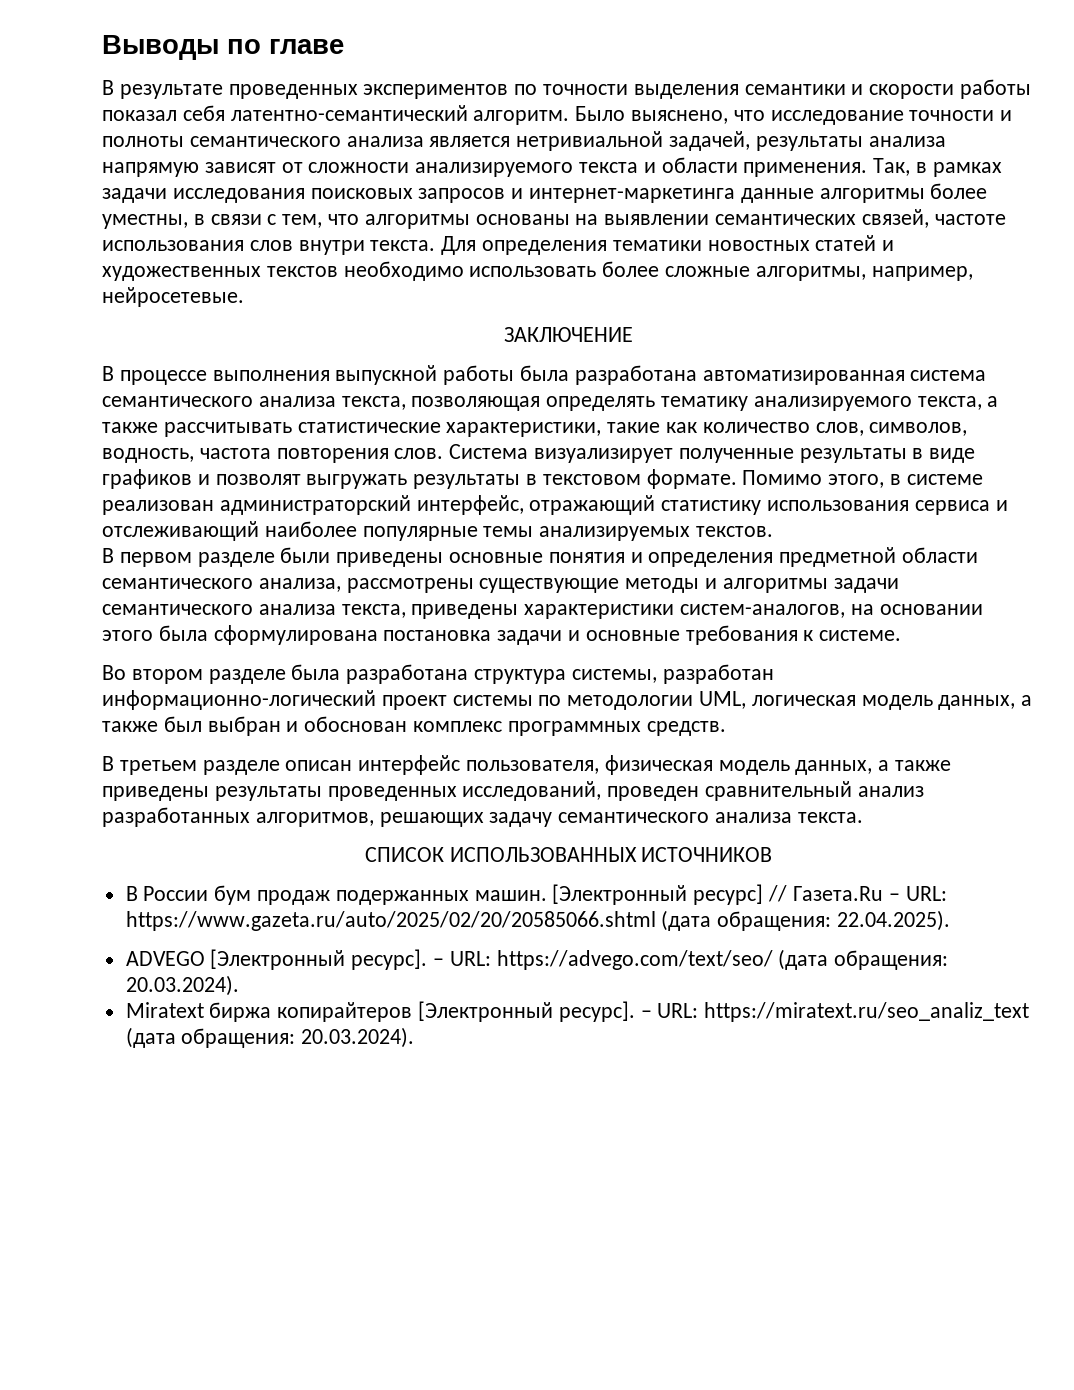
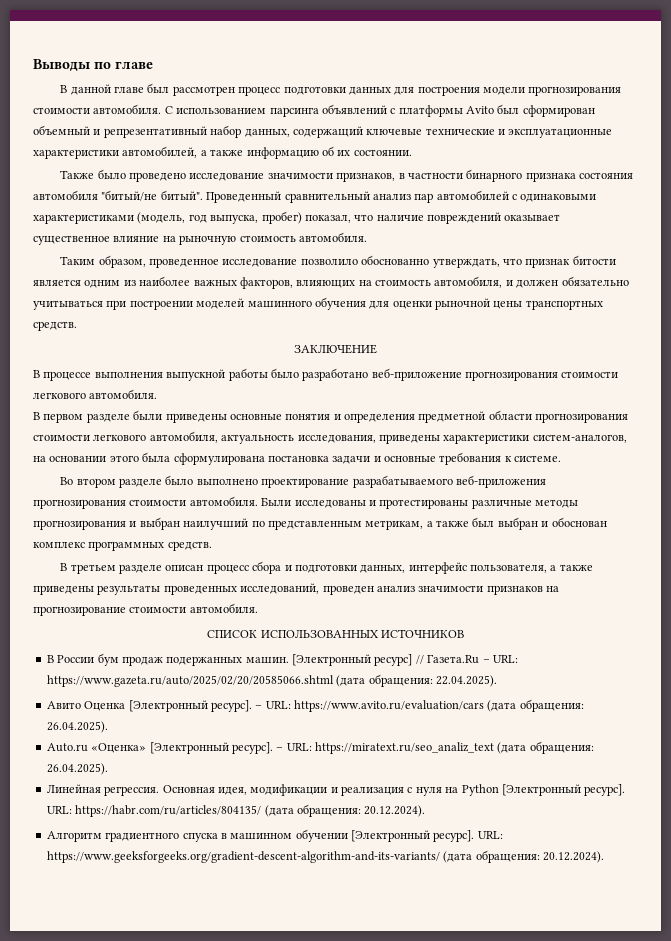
- В результате проведенных экспериментов по точности выделения семантики и скорости работы показал себя латентно-семантический алгоритм. Было выяснено, что исследование точности и полноты семантического анализа является нетривиальной задачей, результаты анализа напрямую зависят от сложности анализируемого текста и области применения. Так, в рамках задачи исследования поисковых запросов и интернет-маркетинга данные алгоритмы более уместны, в связи с тем, что алгоритмы основаны на выявлении семантических связей, частоте использования слов внутри текста. Для определения тематики новостных статей и художественных текстов необходимо использовать более сложные алгоритмы, например, нейросетевые.
+ В данной главе был рассмотрен процесс подготовки данных для построения модели прогнозирования стоимости автомобиля. С использованием парсинга объявлений с платформы Avito был сформирован объемный и репрезентативный набор данных, содержащий ключевые технические и эксплуатационные характеристики автомобилей, а также информацию об их состоянии.
+ Также было проведено исследование значимости признаков, в частности бинарного признака состояния автомобиля "битый/не битый". Проведенный сравнительный анализ пар автомобилей с одинаковыми характеристиками (модель, год выпуска, пробег) показал, что наличие повреждений оказывает существенное влияние на рыночную стоимость автомобиля.
+ Таким образом, проведенное исследование позволило обоснованно утверждать, что признак битости является одним из наиболее важных факторов, влияющих на стоимость автомобиля, и должен обязательно учитываться при построении моделей машинного обучения для оценки рыночной цены транспортных средств.
- В процессе выполнения выпускной работы была разработана автоматизированная система семантического анализа текста, позволяющая определять тематику анализируемого текста, а также рассчитывать статистические характеристики, такие как количество слов, символов, водность, частота повторения слов. Система визуализирует полученные результаты в виде графиков и позволят выгружать результаты в текстовом формате. Помимо этого, в системе реализован администраторский интерфейс, отражающий статистику использования сервиса и отслеживающий наиболее популярные темы анализируемых текстов.
+ В процессе выполнения выпускной работы было разработано веб-приложение прогнозирования стоимости легкового автомобиля.
- В первом разделе были приведены основные понятия и определения предметной области семантического анализа, рассмотрены существующие методы и алгоритмы задачи семантического анализа текста, приведены характеристики систем-аналогов, на основании этого была сформулирована постановка задачи и основные требования к системе.
+ В первом разделе были приведены основные понятия и определения предметной области прогнозирования стоимости легкового автомобиля, актуальность исследования, приведены характеристики систем-аналогов, на основании этого была сформулирована постановка задачи и основные требования к системе.
- Во втором разделе была разработана структура системы, разработан информационно-логический проект системы по методологии UML, логическая модель данных, а также был выбран и обоснован комплекс программных средств.
+ Во втором разделе было выполнено проектирование разрабатываемого веб-приложения прогнозирования стоимости автомобиля. Были исследованы и протестированы различные методы прогнозирования и выбран наилучший по представленным метрикам, а также был выбран и обоснован комплекс программных средств.
- В третьем разделе описан интерфейс пользователя, физическая модель данных, а также приведены результаты проведенных исследований, проведен сравнительный анализ разработанных алгоритмов, решающих задачу семантического анализа текста.
+ В третьем разделе описан процесс сбора и подготовки данных, интерфейс пользователя, а также приведены результаты проведенных исследований, проведен анализ значимости признаков на прогнозирование стоимости автомобиля.
- ADVEGO [Электронный ресурс]. – URL: https://advego.com/text/seo/ (дата обращения: 20.03.2024).
- Miratext биржа копирайтеров [Электронный ресурс].
+ Авито Оценка [Электронный ресурс]. – URL: https://www.avito.ru/evaluation/cars (дата обращения: 26.04.2025).
+ Auto.ru «Оценка» [Электронный ресурс].
- – URL: https://miratext.ru/seo_analiz_text (дата обращения: 20.03.2024).
+ – URL: https://miratext.ru/seo_analiz_text (дата обращения: 26.04.2025).
+ Линейная регрессия. Основная идея, модификации и реализация с нуля на Python [Электронный ресурс]. URL: https://habr.com/ru/articles/804135/ (дата обращения: 20.12.2024).
+ Алгоритм градиентного спуска в машинном обучении [Электронный ресурс]. URL: https://www.geeksforgeeks.org/gradient-descent-algorithm-and-its-variants/ (дата обращения: 20.12.2024).

